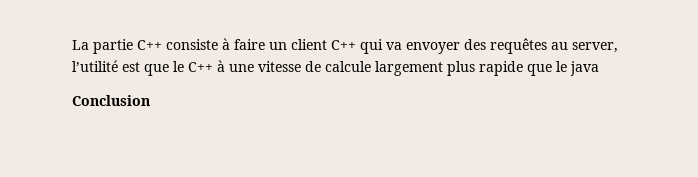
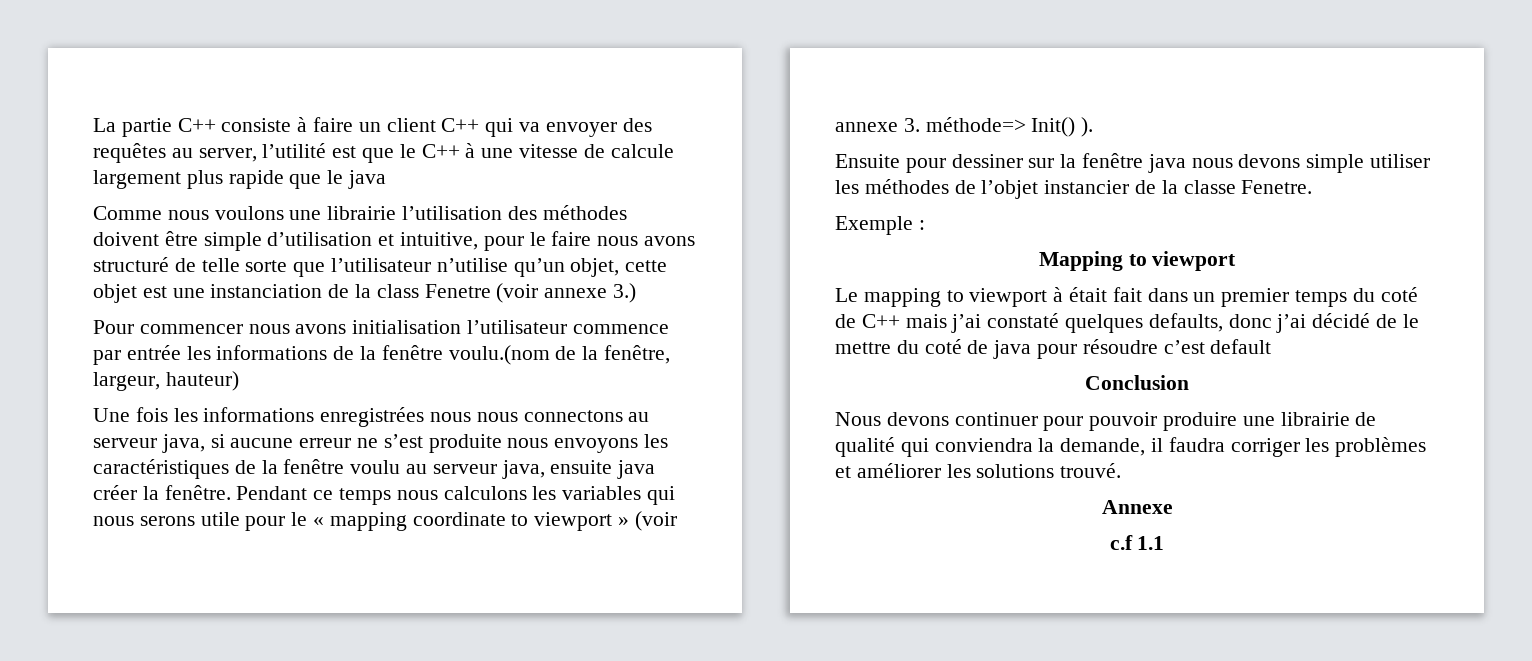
+ Comme nous voulons une librairie l’utilisation des méthodes doivent être simple d’utilisation et intuitive, pour le faire nous avons structuré de telle sorte que l’utilisateur n’utilise qu’un objet, cette objet est une instanciation de la class Fenetre (voir annexe 3.)
+ Pour commencer nous avons initialisation l’utilisateur commence par entrée les informations de la fenêtre voulu.(nom de la fenêtre, largeur, hauteur)
+ Une fois les informations enregistrées nous nous connectons au serveur java, si aucune erreur ne s’est produite nous envoyons les caractéristiques de la fenêtre voulu au serveur java, ensuite java créer la fenêtre. Pendant ce temps nous calculons les variables qui nous serons utile pour le « mapping coordinate to viewport » (voir annexe 3. méthode=> Init() ).
+ Ensuite pour dessiner sur la fenêtre java nous devons simple utiliser les méthodes de l’objet instancier de la classe Fenetre.
+ Exemple :
+ Mapping to viewport
+ Le mapping to viewport à était fait dans un premier temps du coté de C++ mais j’ai constaté quelques defaults, donc j’ai décidé de le mettre du coté de java pour résoudre c’est default
  Conclusion
+ Nous devons continuer pour pouvoir produire une librairie de qualité qui conviendra la demande, il faudra corriger les problèmes et améliorer les solutions trouvé.
+ Annexe
+ c.f 1.1

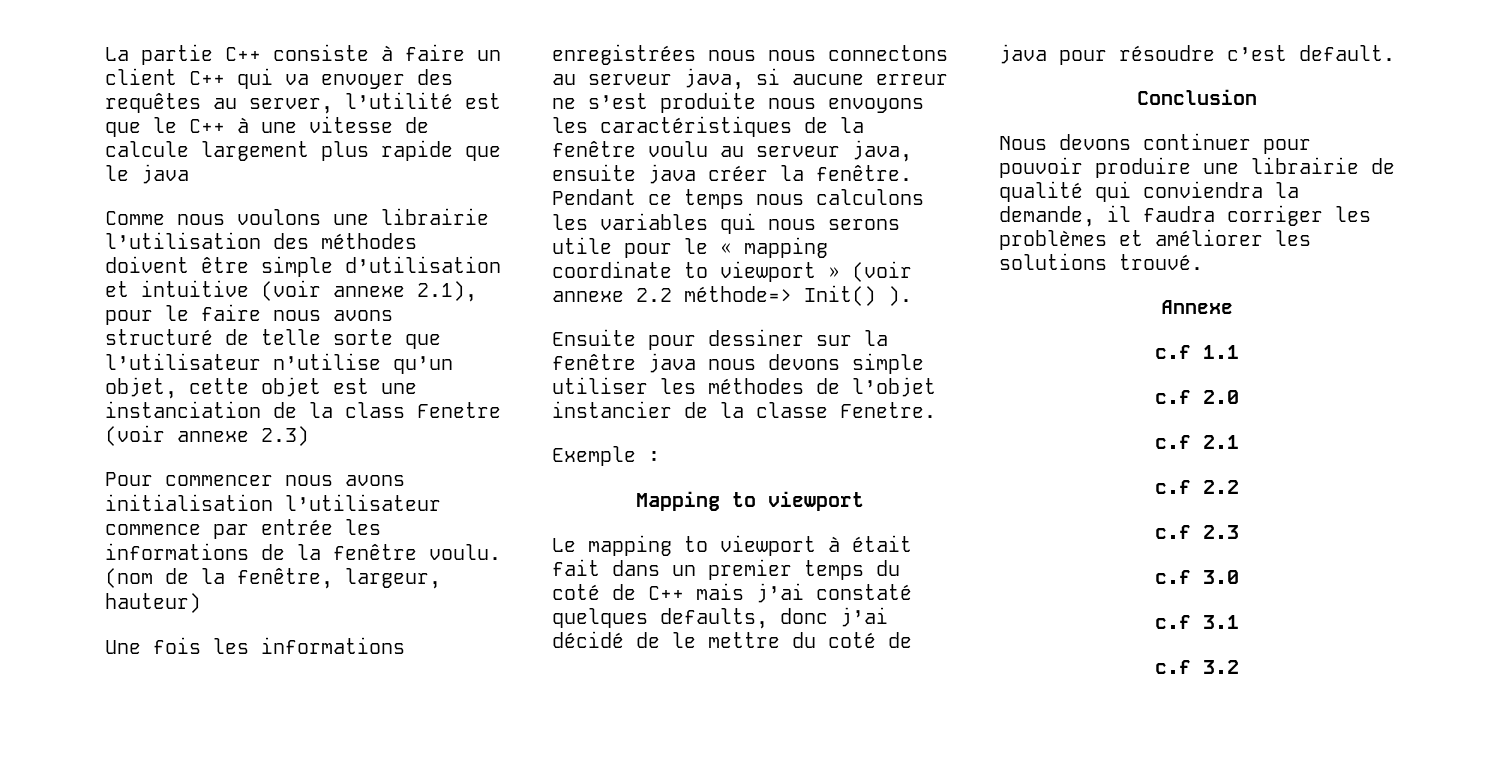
- Comme nous voulons une librairie l’utilisation des méthodes doivent être simple d’utilisation et intuitive, pour le faire nous avons structuré de telle sorte que l’utilisateur n’utilise qu’un objet, cette objet est une instanciation de la class Fenetre (voir annexe 3.)
+ Comme nous voulons une librairie l’utilisation des méthodes doivent être simple d’utilisation et intuitive (voir annexe 2.1), pour le faire nous avons structuré de telle sorte que l’utilisateur n’utilise qu’un objet, cette objet est une instanciation de la class Fenetre (voir annexe 2.3)
- Pour commencer nous avons initialisation l’utilisateur commence par entrée les informations de la fenêtre voulu.(nom de la fenêtre, largeur, hauteur)
+ Pour commencer nous avons initialisation l’utilisateur commence par entrée les informations de la fenêtre voulu. (nom de la fenêtre, largeur, hauteur)
- Pendant ce temps nous calculons les variables qui nous serons utile pour le « mapping coordinate to viewport » (voir annexe 3. méthode=> Init() ).
+ Pendant ce temps nous calculons les variables qui nous serons utile pour le « mapping coordinate to viewport » (voir annexe 2.2 méthode=> Init() ).
- Le mapping to viewport à était fait dans un premier temps du coté de C++ mais j’ai constaté quelques defaults, donc j’ai décidé de le mettre du coté de java pour résoudre c’est default
+ Le mapping to viewport à était fait dans un premier temps du coté de C++ mais j’ai constaté quelques defaults, donc j’ai décidé de le mettre du coté de java pour résoudre c’est default.
+ c.f 2.0
+ c.f 2.1
+ c.f 2.2
+ c.f 2.3
+ c.f 3.0
+ c.f 3.1
+ c.f 3.2

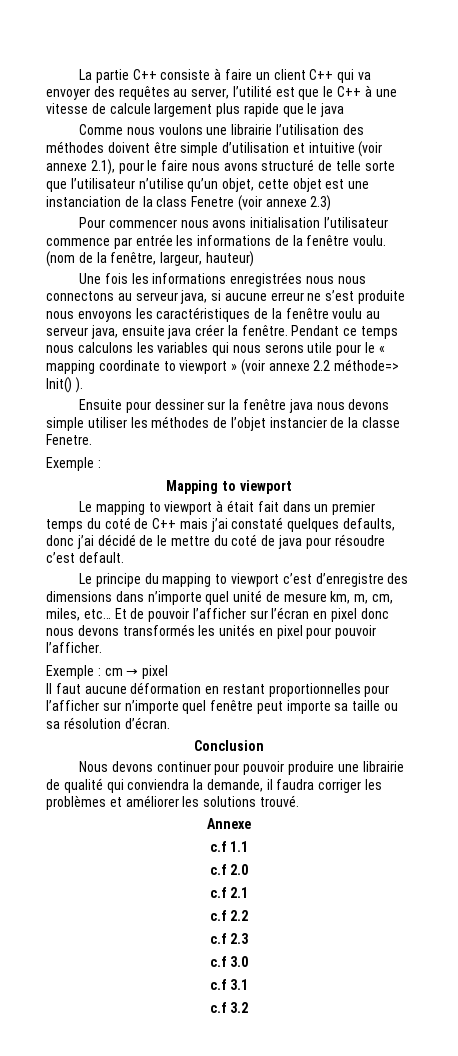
+ Le principe du mapping to viewport c’est d’enregistre des dimensions dans n’importe quel unité de mesure km, m, cm, miles, etc… Et de pouvoir l’afficher sur l’écran en pixel donc nous devons transformés les unités en pixel pour pouvoir l’afficher.
+ Exemple : cm → pixel
+ Il faut aucune déformation en restant proportionnelles pour l’afficher sur n’importe quel fenêtre peut importe sa taille ou sa résolution d’écran.

